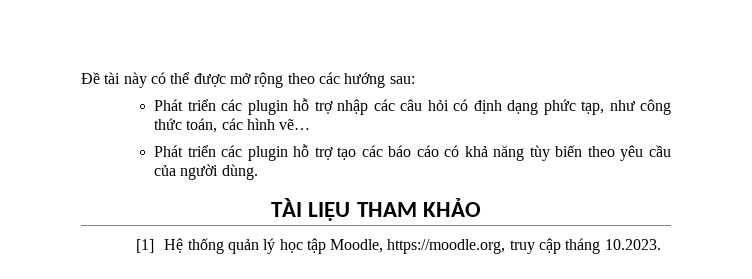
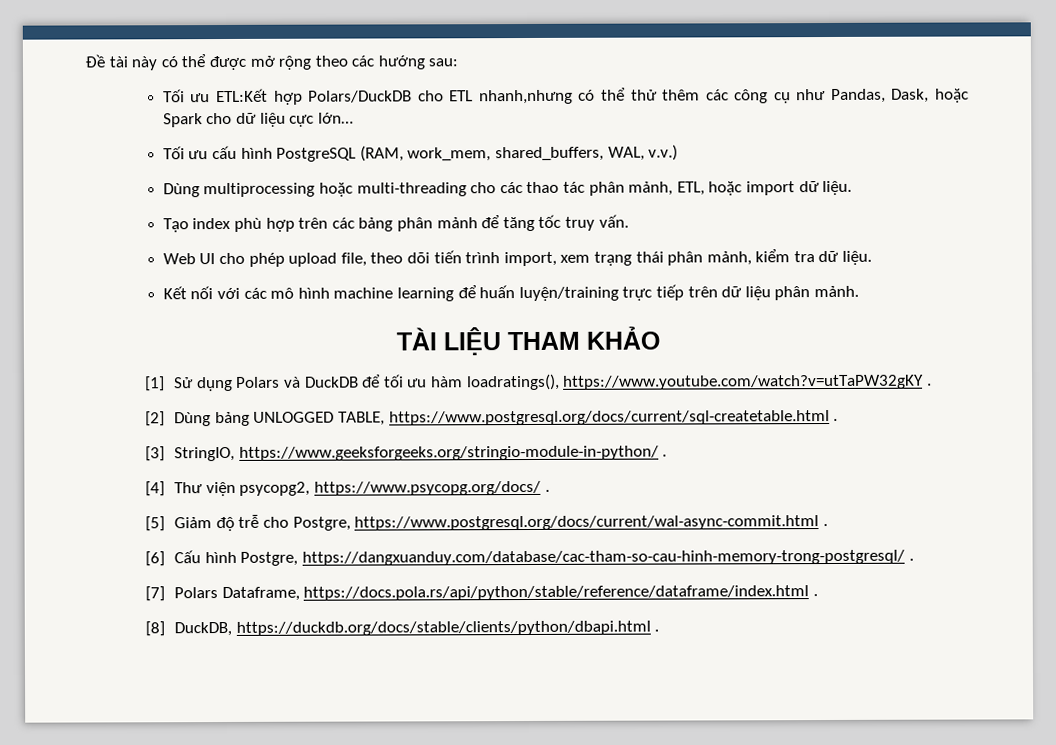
- Phát triển các plugin hỗ trợ nhập các câu hỏi có định dạng phức tạp, như công thức toán, các hình vẽ…
- Phát triển các plugin hỗ trợ tạo các báo cáo có khả năng tùy biến theo yêu cầu của người dùng.
+ Tối ưu ETL:Kết hợp Polars/DuckDB cho ETL nhanh,nhưng có thể thử thêm các công cụ như Pandas, Dask, hoặc Spark cho dữ liệu cực lớn…
+ Tối ưu cấu hình PostgreSQL (RAM, work_mem, shared_buffers, WAL, v.v.)
+ Dùng multiprocessing hoặc multi-threading cho các thao tác phân mảnh, ETL, hoặc import dữ liệu.
+ Tạo index phù hợp trên các bảng phân mảnh để tăng tốc truy vấn.
+ Web UI cho phép upload file, theo dõi tiến trình import, xem trạng thái phân mảnh, kiểm tra dữ liệu.
+ Kết nối với các mô hình machine learning để huấn luyện/training trực tiếp trên dữ liệu phân mảnh.
- [1] Hệ thống quản lý học tập Moodle, https://moodle.org, truy cập tháng 10.2023.
+ [1] Sử dụng Polars và DuckDB để tối ưu hàm loadratings(), https://www.youtube.com/watch?v=utTaPW32gKY .
+ [2] Dùng bảng UNLOGGED TABLE, https://www.postgresql.org/docs/current/sql-createtable.html .
+ [3] StringIO, https://www.geeksforgeeks.org/stringio-module-in-python/ .
+ [4] Thư viện psycopg2, https://www.psycopg.org/docs/ .
+ [5] Giảm độ trễ cho Postgre, https://www.postgresql.org/docs/current/wal-async-commit.html .
+ [6] Cấu hình Postgre, https://dangxuanduy.com/database/cac-tham-so-cau-hinh-memory-trong-postgresql/ .
+ [7] Polars Dataframe, https://docs.pola.rs/api/python/stable/reference/dataframe/index.html .
+ [8] DuckDB, https://duckdb.org/docs/stable/clients/python/dbapi.html .

